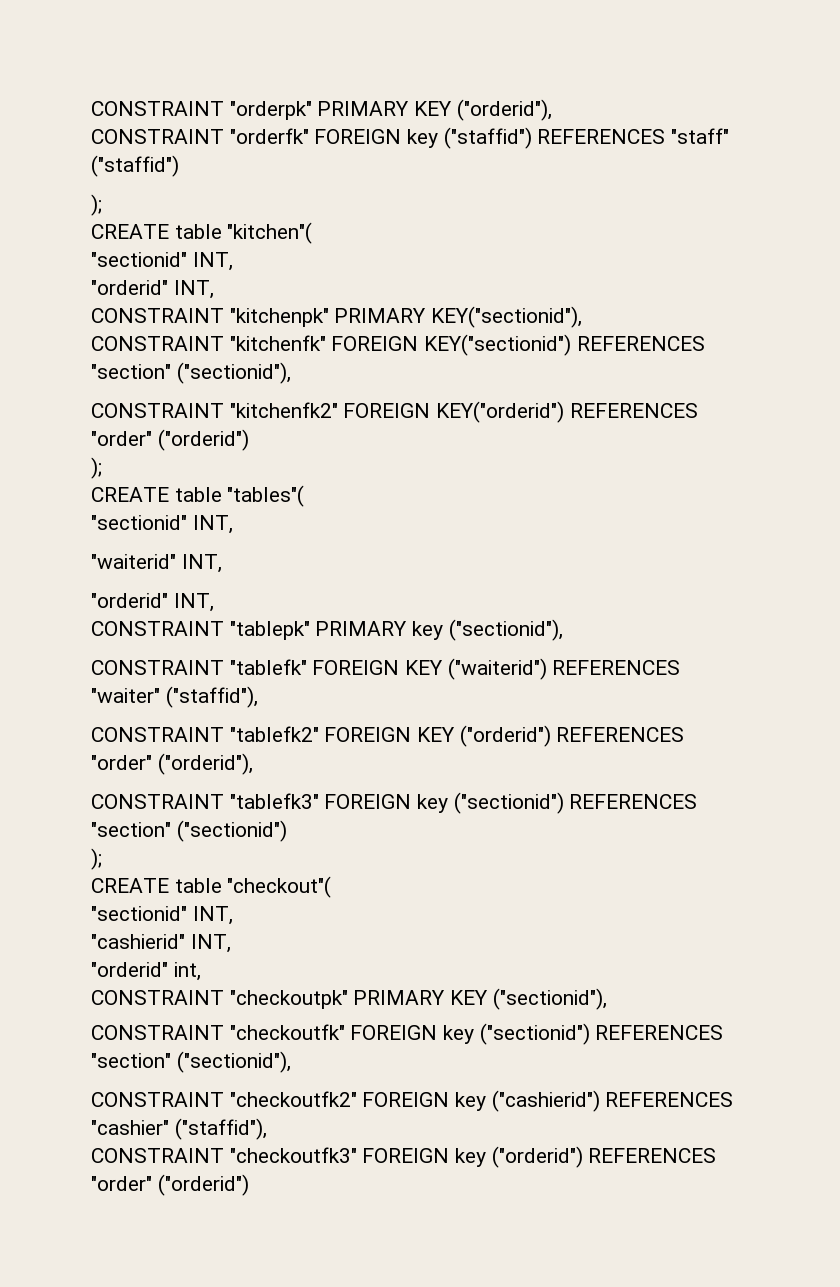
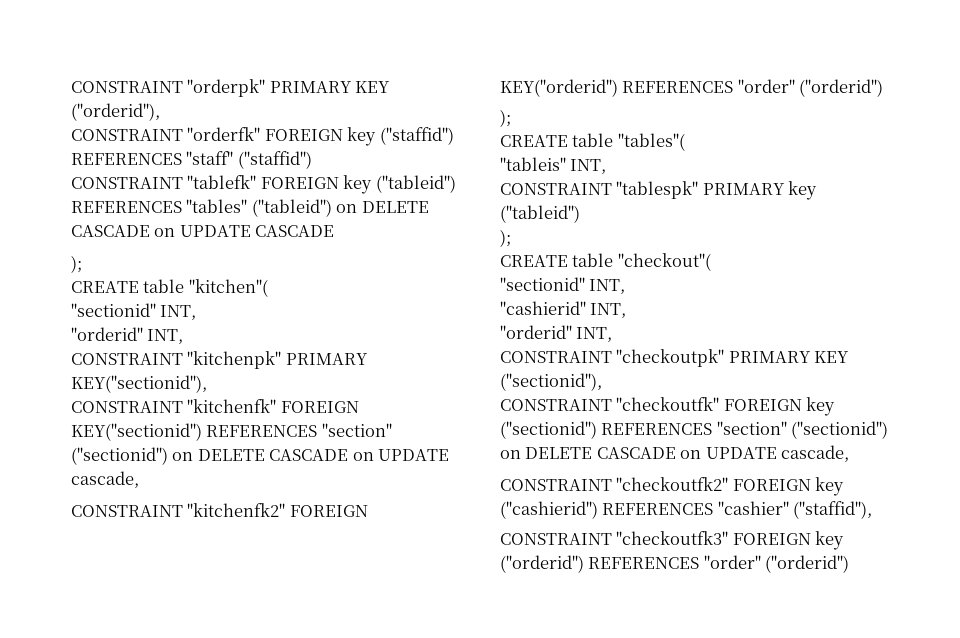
+ CONSTRAINT "tablefk" FOREIGN key ("tableid") REFERENCES "tables" ("tableid") on DELETE CASCADE on UPDATE CASCADE
- CONSTRAINT "kitchenfk" FOREIGN KEY("sectionid") REFERENCES "section" ("sectionid"),
+ CONSTRAINT "kitchenfk" FOREIGN KEY("sectionid") REFERENCES "section" ("sectionid") on DELETE CASCADE on UPDATE cascade,
  CREATE table "tables"(
- "sectionid" INT,
- "waiterid" INT,
- "orderid" INT,
- CONSTRAINT "tablepk" PRIMARY key ("sectionid"),
- CONSTRAINT "tablefk" FOREIGN KEY ("waiterid") REFERENCES "waiter" ("staffid"),
- CONSTRAINT "tablefk2" FOREIGN KEY ("orderid") REFERENCES "order" ("orderid"),
- CONSTRAINT "tablefk3" FOREIGN key ("sectionid") REFERENCES "section" ("sectionid")
+ "tableis" INT,
+ CONSTRAINT "tablespk" PRIMARY key ("tableid")
  "cashierid" INT,
- "orderid" int,
+ "orderid" INT,
- CONSTRAINT "checkoutfk" FOREIGN key ("sectionid") REFERENCES "section" ("sectionid"),
+ CONSTRAINT "checkoutfk" FOREIGN key ("sectionid") REFERENCES "section" ("sectionid") on DELETE CASCADE on UPDATE cascade,

